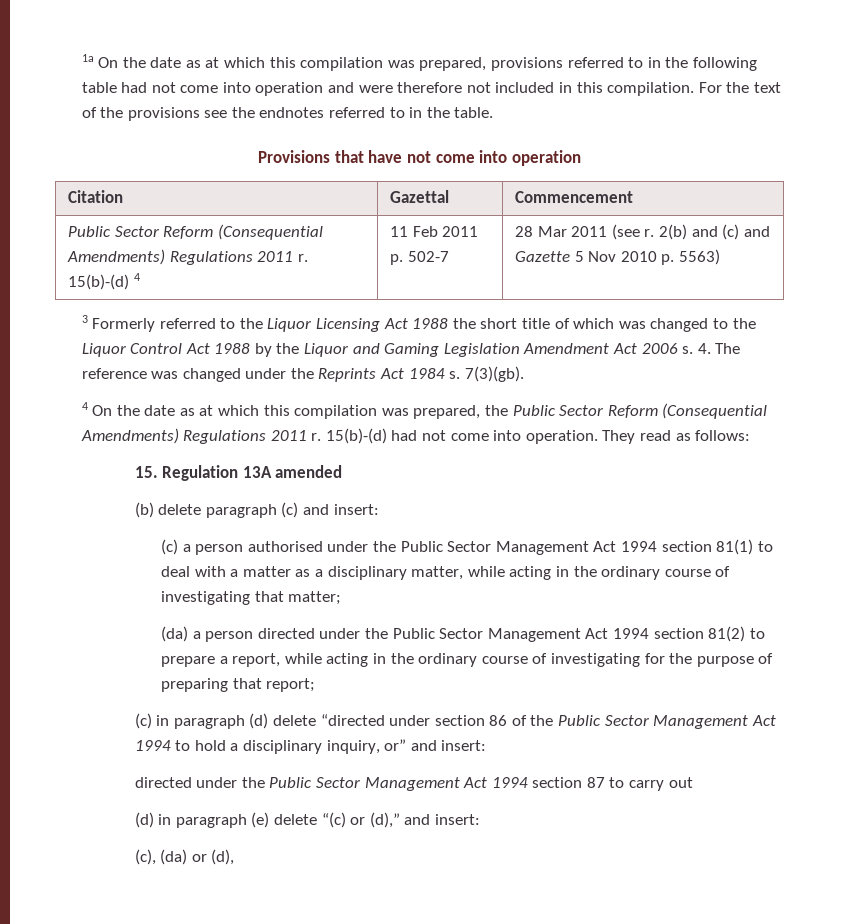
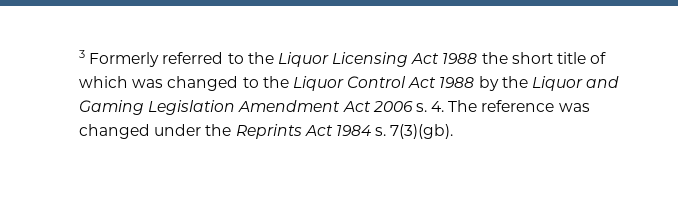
- 1a On the date as at which this compilation was prepared, provisions referred to in the following table had not come into operation and were therefore not included in this compilation. For the text of the provisions see the endnotes referred to in the table.
- Provisions that have not come into operation
- Citation | Gazettal | Commencement
- Public Sector Reform (Consequential Amendments) Regulations 2011 r. 15(b)-(d) 4 | 11 Feb 2011 p. 502-7 | 28 Mar 2011 (see r. 2(b) and (c) and Gazette 5 Nov 2010 p. 5563)
- 4 On the date as at which this compilation was prepared, the Public Sector Reform (Consequential Amendments) Regulations 2011 r. 15(b)-(d) had not come into operation. They read as follows:
- 15. Regulation 13A amended
- (b) delete paragraph (c) and insert:
- (c) a person authorised under the Public Sector Management Act 1994 section 81(1) to deal with a matter as a disciplinary matter, while acting in the ordinary course of investigating that matter;
- (da) a person directed under the Public Sector Management Act 1994 section 81(2) to prepare a report, while acting in the ordinary course of investigating for the purpose of preparing that report;
- (c) in paragraph (d) delete “directed under section 86 of the Public Sector Management Act 1994 to hold a disciplinary inquiry, or” and insert:
- directed under the Public Sector Management Act 1994 section 87 to carry out
- (d) in paragraph (e) delete “(c) or (d),” and insert:
- (c), (da) or (d),

